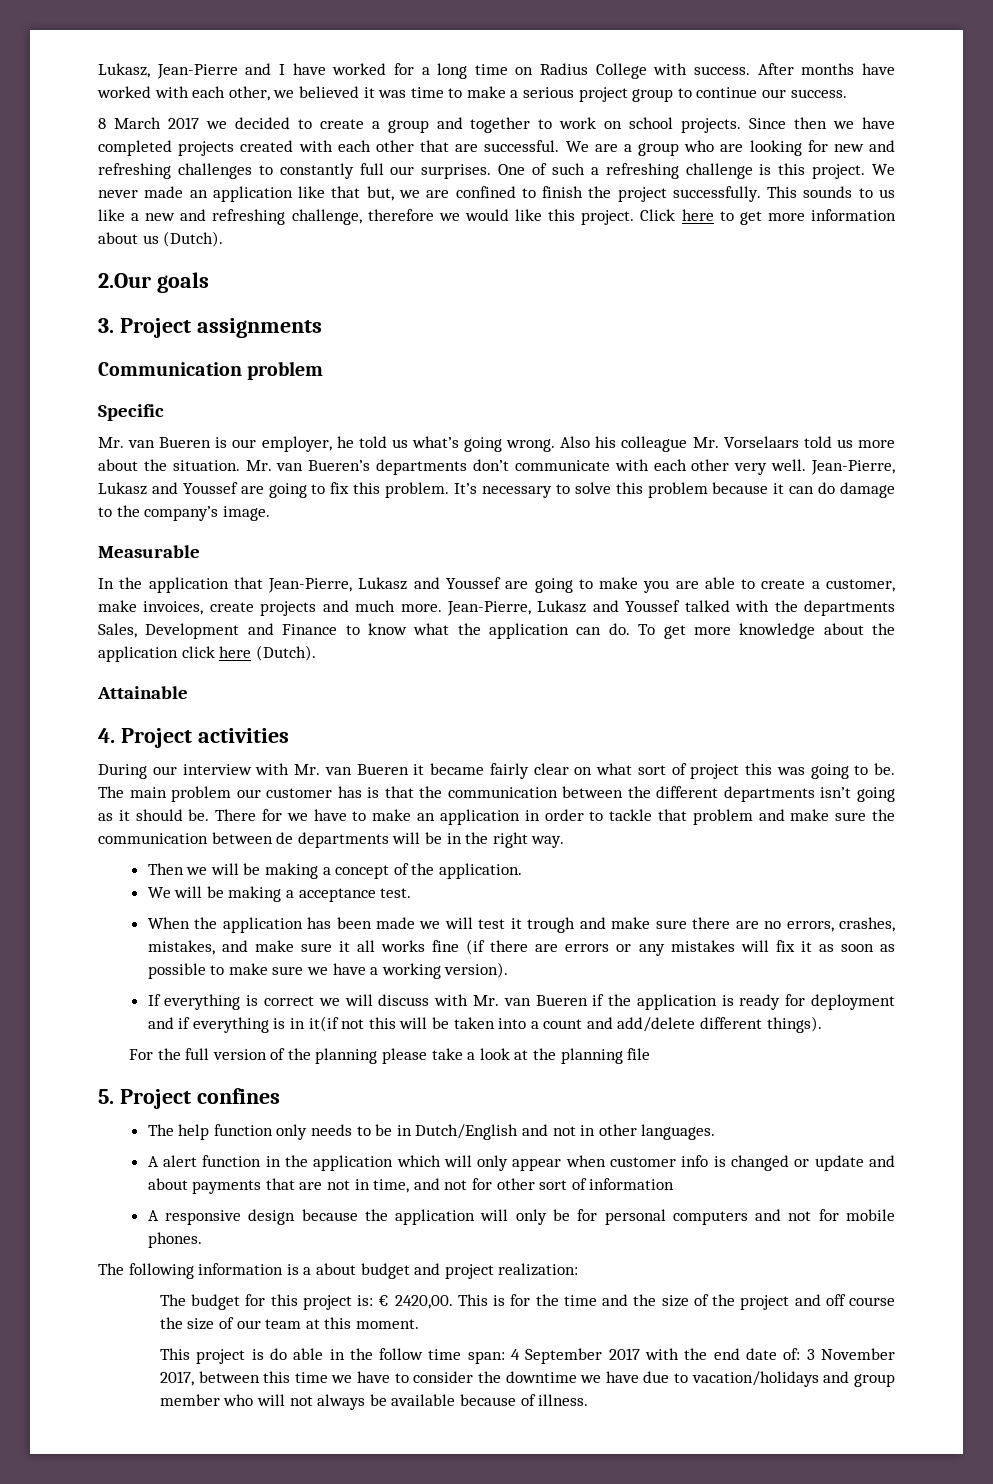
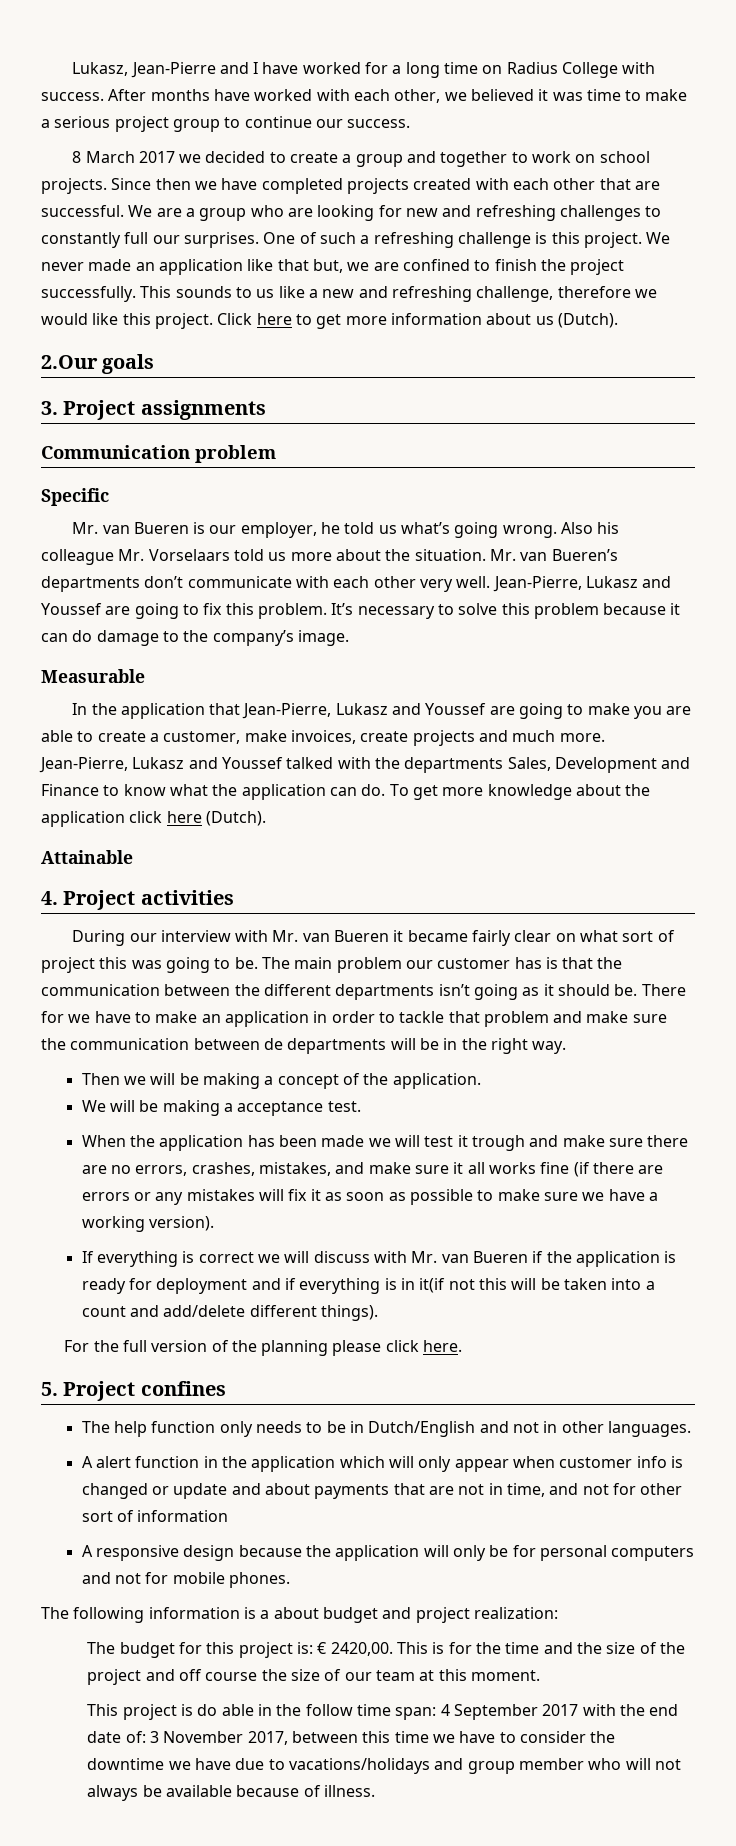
- For the full version of the planning please take a look at the planning file
+ For the full version of the planning please click here.
- This project is do able in the follow time span: 4 September 2017 with the end date of: 3 November 2017, between this time we have to consider the downtime we have due to vacation/holidays and group member who will not always be available because of illness.
+ This project is do able in the follow time span: 4 September 2017 with the end date of: 3 November 2017, between this time we have to consider the downtime we have due to vacations/holidays and group member who will not always be available because of illness.

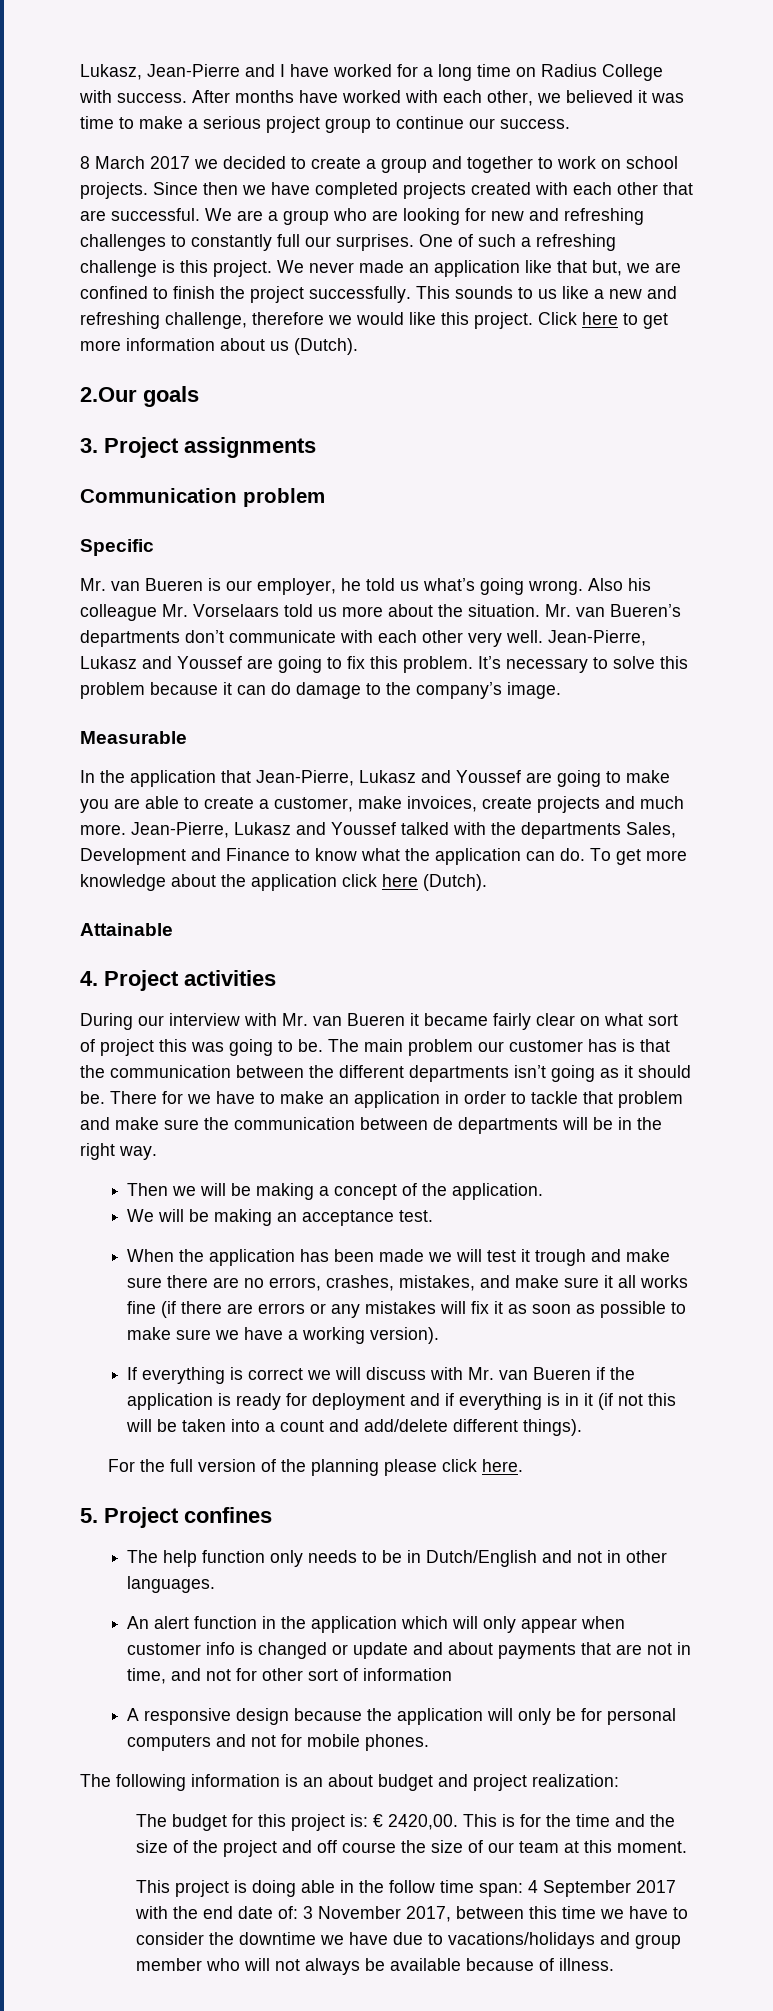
- We will be making a acceptance test.
+ We will be making an acceptance test.
- If everything is correct we will discuss with Mr. van Bueren if the application is ready for deployment and if everything is in it(if not this will be taken into a count and add/delete different things).
+ If everything is correct we will discuss with Mr. van Bueren if the application is ready for deployment and if everything is in it (if not this will be taken into a count and add/delete different things).
- A alert function in the application which will only appear when customer info is changed or update and about payments that are not in time, and not for other sort of information
+ An alert function in the application which will only appear when customer info is changed or update and about payments that are not in time, and not for other sort of information
- The following information is a about budget and project realization:
+ The following information is an about budget and project realization:
- This project is do able in the follow time span: 4 September 2017 with the end date of: 3 November 2017, between this time we have to consider the downtime we have due to vacations/holidays and group member who will not always be available because of illness.
+ This project is doing able in the follow time span: 4 September 2017 with the end date of: 3 November 2017, between this time we have to consider the downtime we have due to vacations/holidays and group member who will not always be available because of illness.

